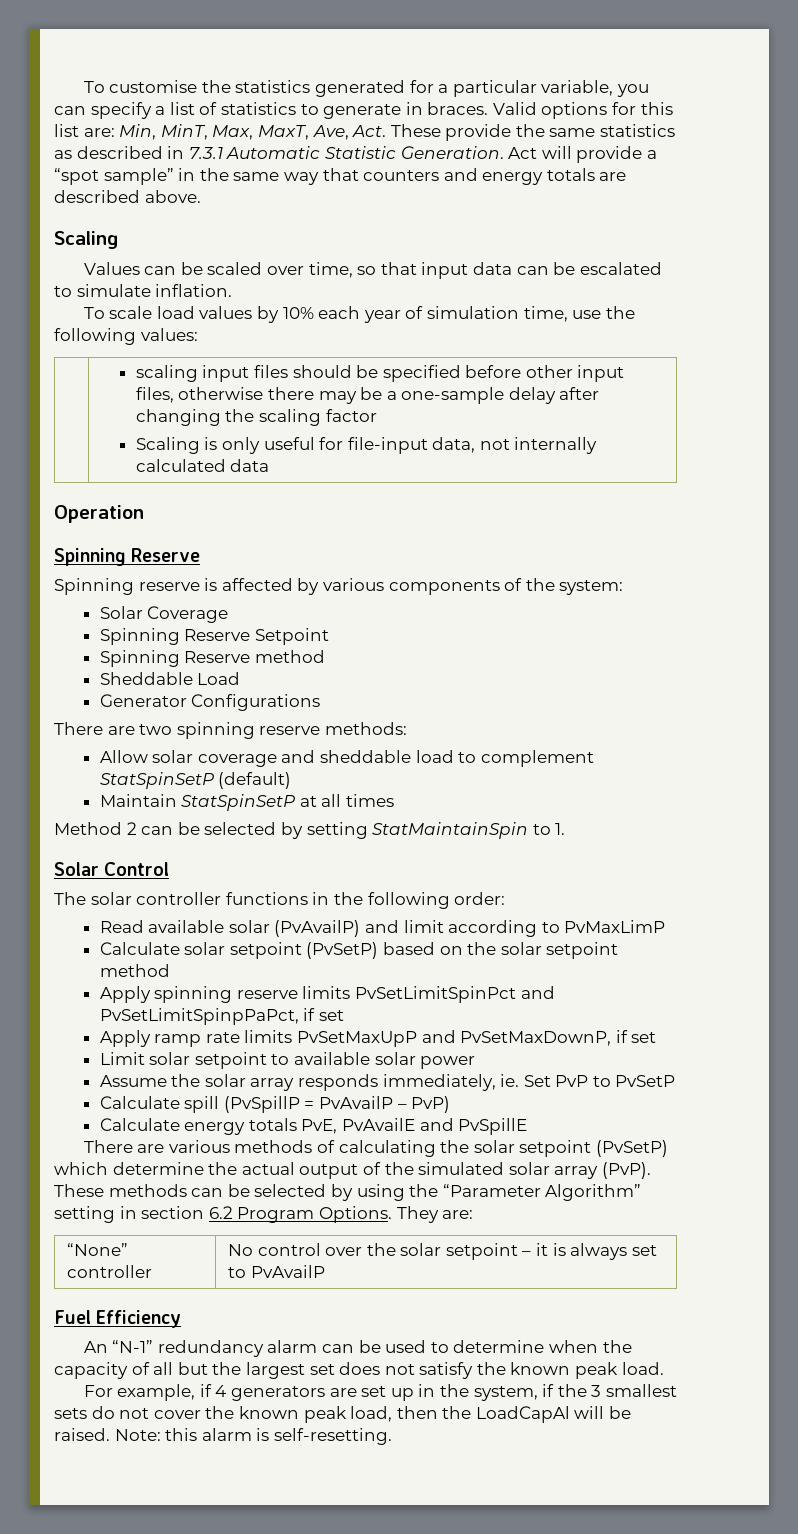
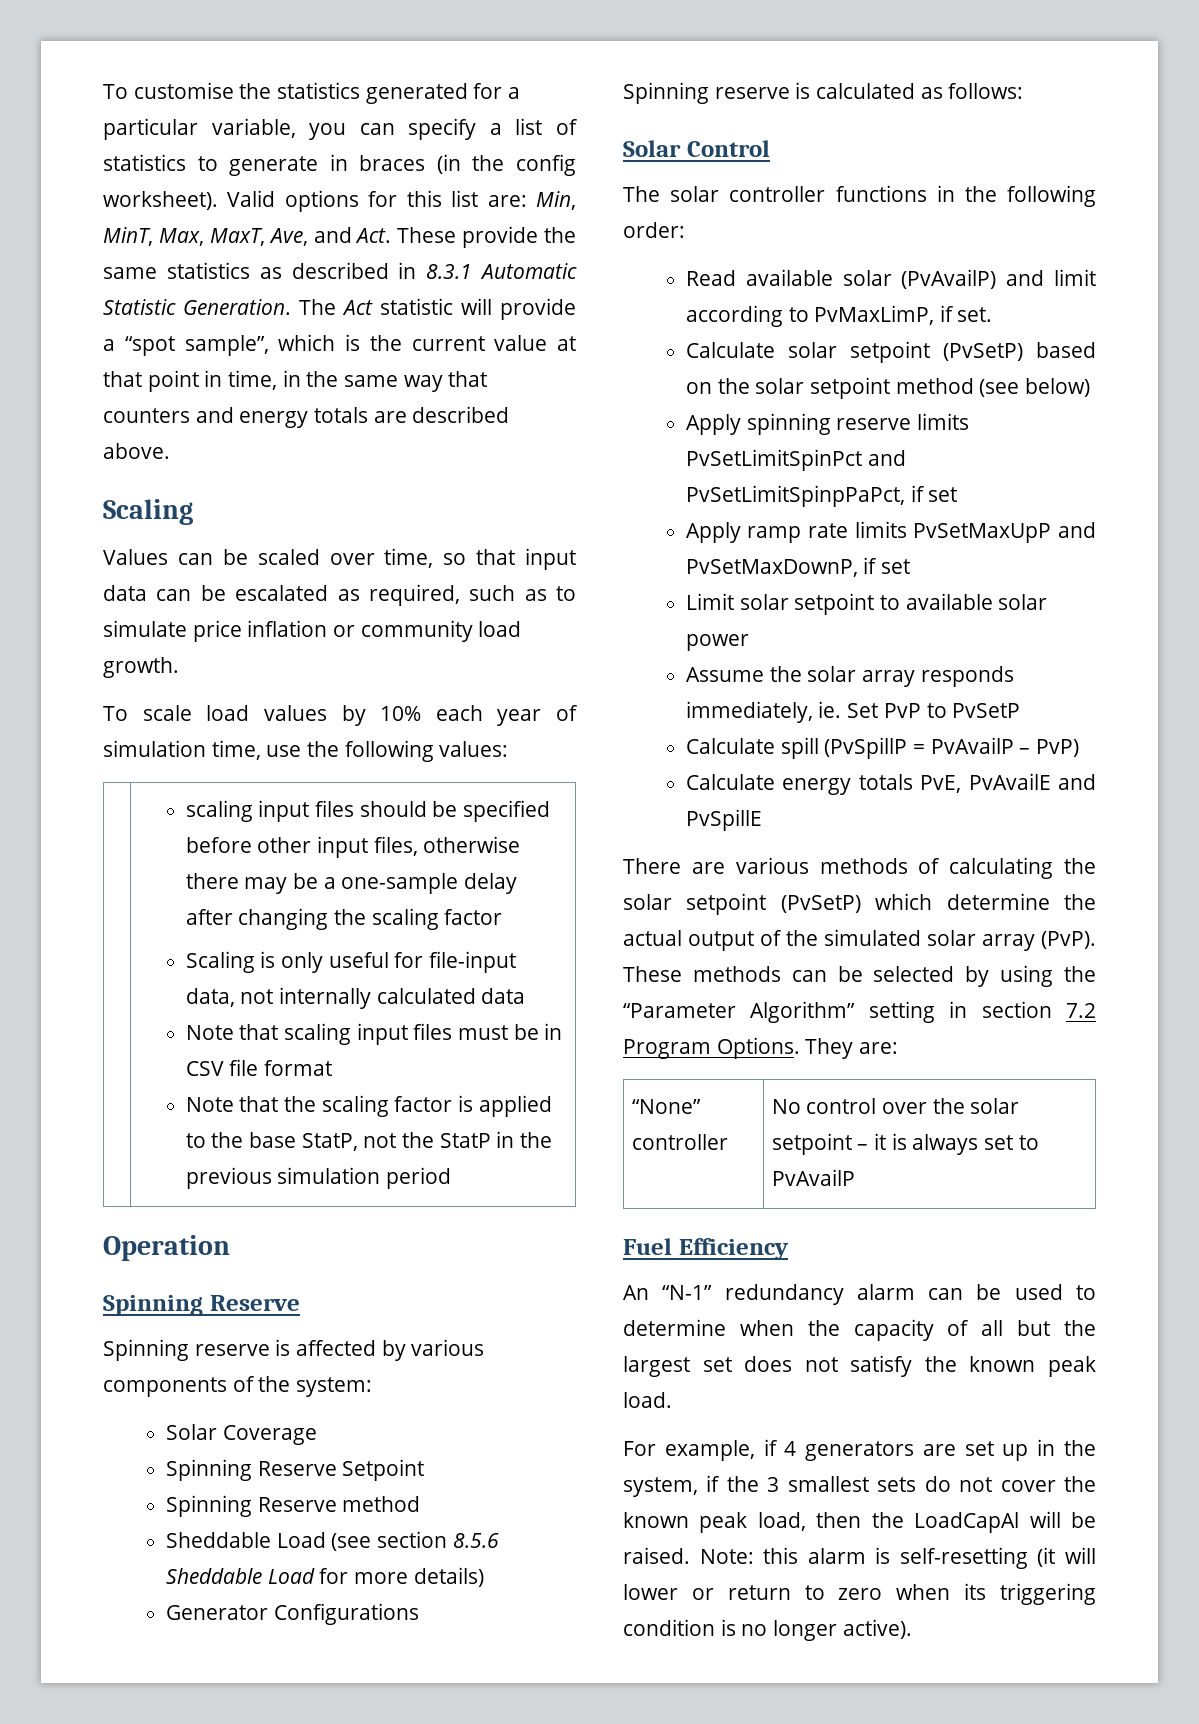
- To customise the statistics generated for a particular variable, you can specify a list of statistics to generate in braces.
+ To customise the statistics generated for a particular variable, you can specify a list of statistics to generate in braces (in the config worksheet).
- Valid options for this list are: Min, MinT, Max, MaxT, Ave, Act. These provide the same statistics as described in 7.3.1 Automatic Statistic Generation.
+ Valid options for this list are: Min, MinT, Max, MaxT, Ave, and Act. These provide the same statistics as described in 8.3.1 Automatic Statistic Generation.
- Act will provide a “spot sample” in the same way that counters and energy totals are described above.
+ The Act statistic will provide a “spot sample”, which is the current value at that point in time, in the same way that counters and energy totals are described above.
- Values can be scaled over time, so that input data can be escalated to simulate inflation.
+ Values can be scaled over time, so that input data can be escalated as required, such as to simulate price inflation or community load growth.
+ Note that scaling input files must be in CSV file format
+ Note that the scaling factor is applied to the base StatP, not the StatP in the previous simulation period
- Sheddable Load
+ Sheddable Load (see section 8.5.6 Sheddable Load for more details)
  Generator Configurations
- There are two spinning reserve methods:
- Allow solar coverage and sheddable load to complement StatSpinSetP (default)
- Maintain StatSpinSetP at all times
- Method 2 can be selected by setting StatMaintainSpin to 1.
+ Spinning reserve is calculated as follows:
- Read available solar (PvAvailP) and limit according to PvMaxLimP
+ Read available solar (PvAvailP) and limit according to PvMaxLimP, if set.
- Calculate solar setpoint (PvSetP) based on the solar setpoint method
+ Calculate solar setpoint (PvSetP) based on the solar setpoint method (see below)
- These methods can be selected by using the “Parameter Algorithm” setting in section 6.2 Program Options.
+ These methods can be selected by using the “Parameter Algorithm” setting in section 7.2 Program Options.
- Note: this alarm is self-resetting.
+ Note: this alarm is self-resetting (it will lower or return to zero when its triggering condition is no longer active).

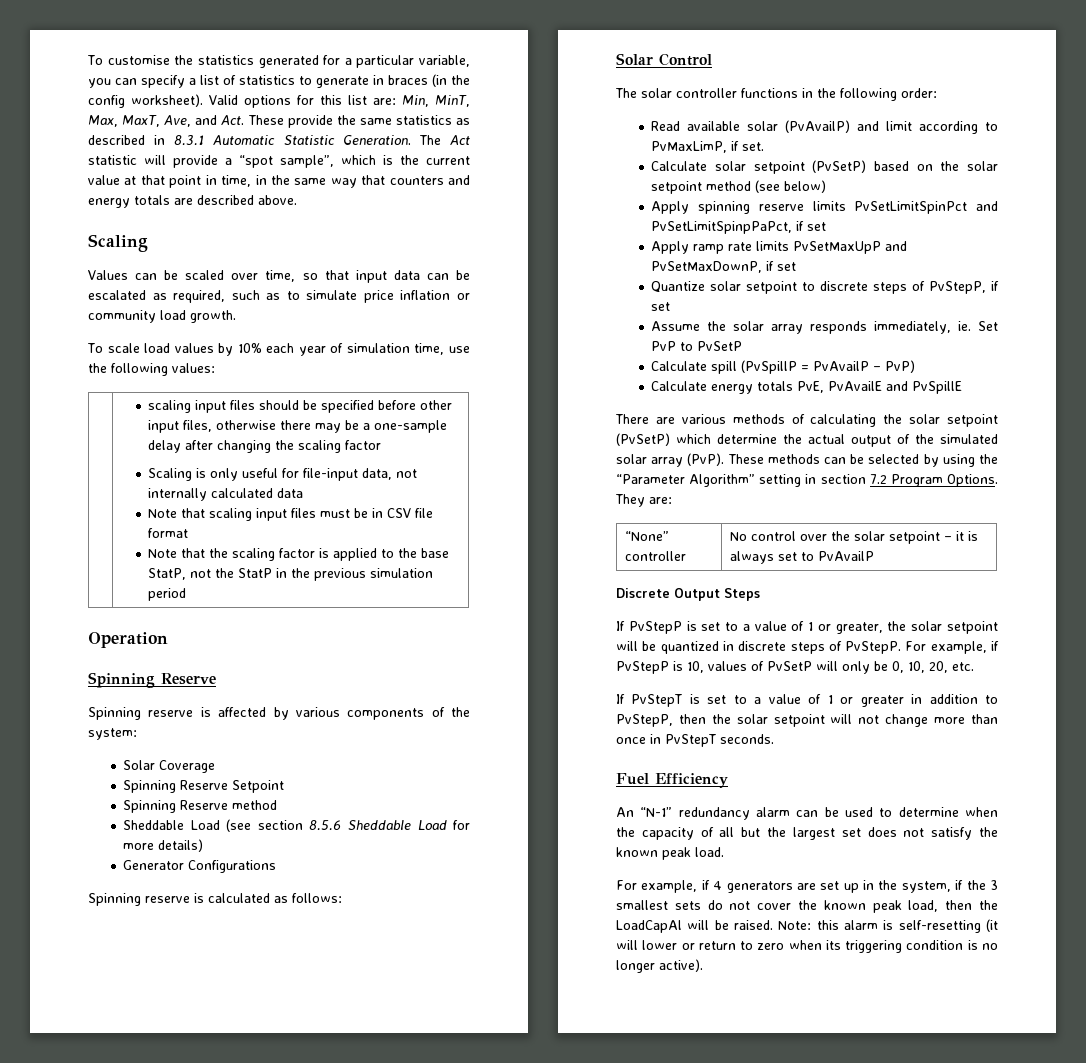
- Limit solar setpoint to available solar power
+ Quantize solar setpoint to discrete steps of PvStepP, if set
+ Discrete Output Steps
+ If PvStepP is set to a value of 1 or greater, the solar setpoint will be quantized in discrete steps of PvStepP. For example, if PvStepP is 10, values of PvSetP will only be 0, 10, 20, etc.
+ If PvStepT is set to a value of 1 or greater in addition to PvStepP, then the solar setpoint will not change more than once in PvStepT seconds.

